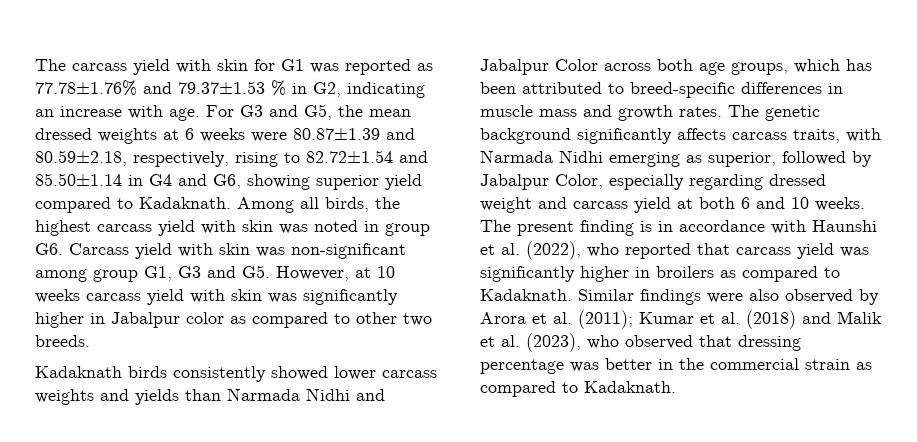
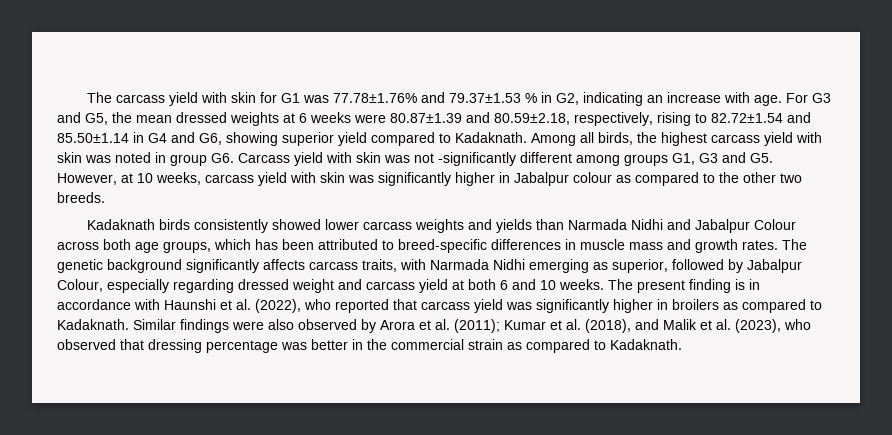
- The carcass yield with skin for G1 was reported as 77.78±1.76% and 79.37±1.53 % in G2, indicating an increase with age.
+ The carcass yield with skin for G1 was 77.78±1.76% and 79.37±1.53 % in G2, indicating an increase with age.
- Among all birds, the highest carcass yield with skin was noted in group G6. Carcass yield with skin was non-significant among group G1, G3 and G5. However, at 10 weeks carcass yield with skin was significantly higher in Jabalpur color as compared to other two breeds.
+ Among all birds, the highest carcass yield with skin was noted in group G6. Carcass yield with skin was not -significantly different among groups G1, G3 and G5. However, at 10 weeks, carcass yield with skin was significantly higher in Jabalpur colour as compared to the other two breeds.
- Kadaknath birds consistently showed lower carcass weights and yields than Narmada Nidhi and Jabalpur Color across both age groups, which has been attributed to breed-specific differences in muscle mass and growth rates.
+ Kadaknath birds consistently showed lower carcass weights and yields than Narmada Nidhi and Jabalpur Colour across both age groups, which has been attributed to breed-specific differences in muscle mass and growth rates.
- The genetic background significantly affects carcass traits, with Narmada Nidhi emerging as superior, followed by Jabalpur Color, especially regarding dressed weight and carcass yield at both 6 and 10 weeks.
+ The genetic background significantly affects carcass traits, with Narmada Nidhi emerging as superior, followed by Jabalpur Colour, especially regarding dressed weight and carcass yield at both 6 and 10 weeks.
- Similar findings were also observed by Arora et al. (2011); Kumar et al. (2018) and Malik et al. (2023), who observed that dressing percentage was better in the commercial strain as compared to Kadaknath.
+ Similar findings were also observed by Arora et al. (2011); Kumar et al. (2018), and Malik et al. (2023), who observed that dressing percentage was better in the commercial strain as compared to Kadaknath.

